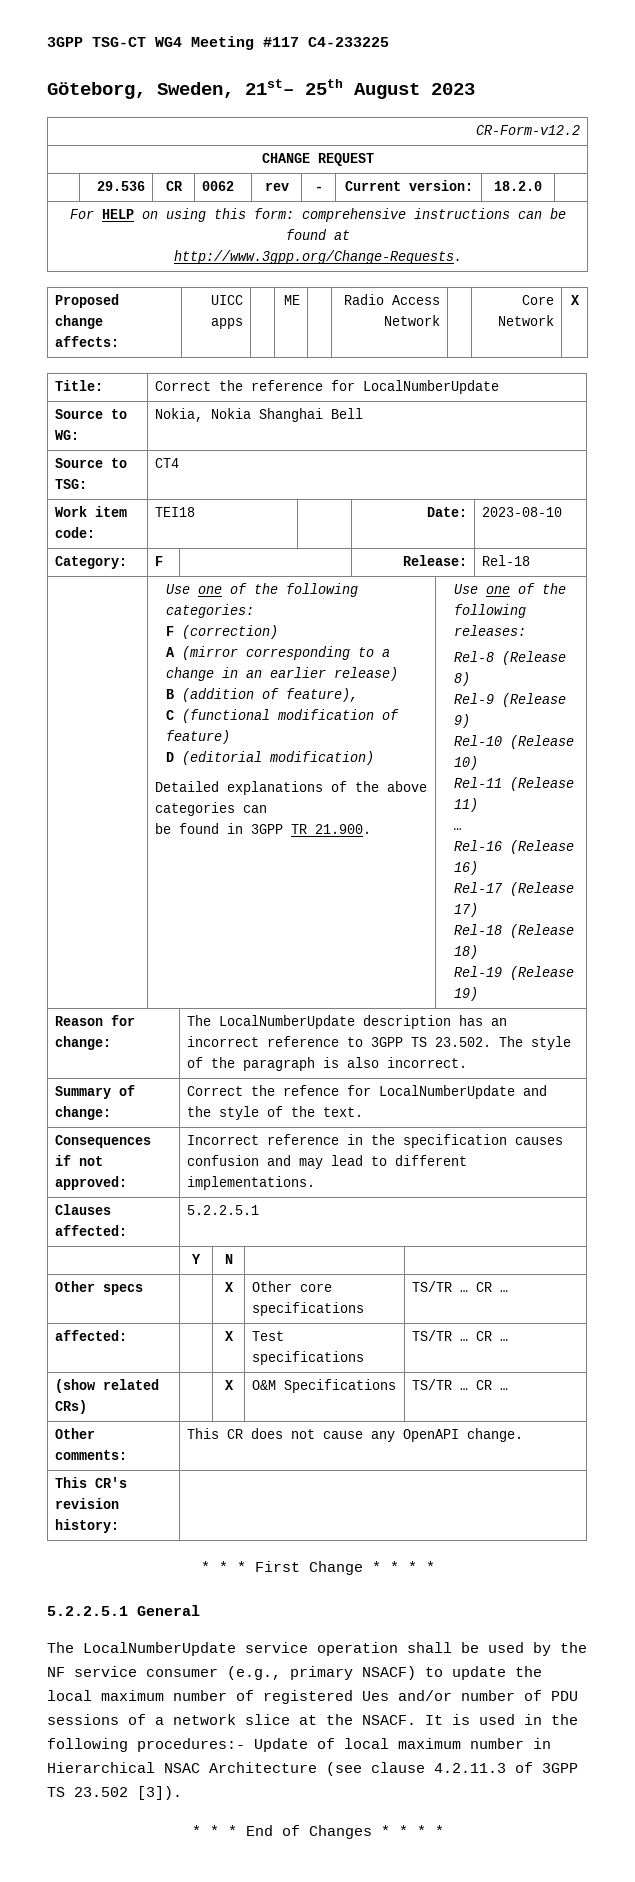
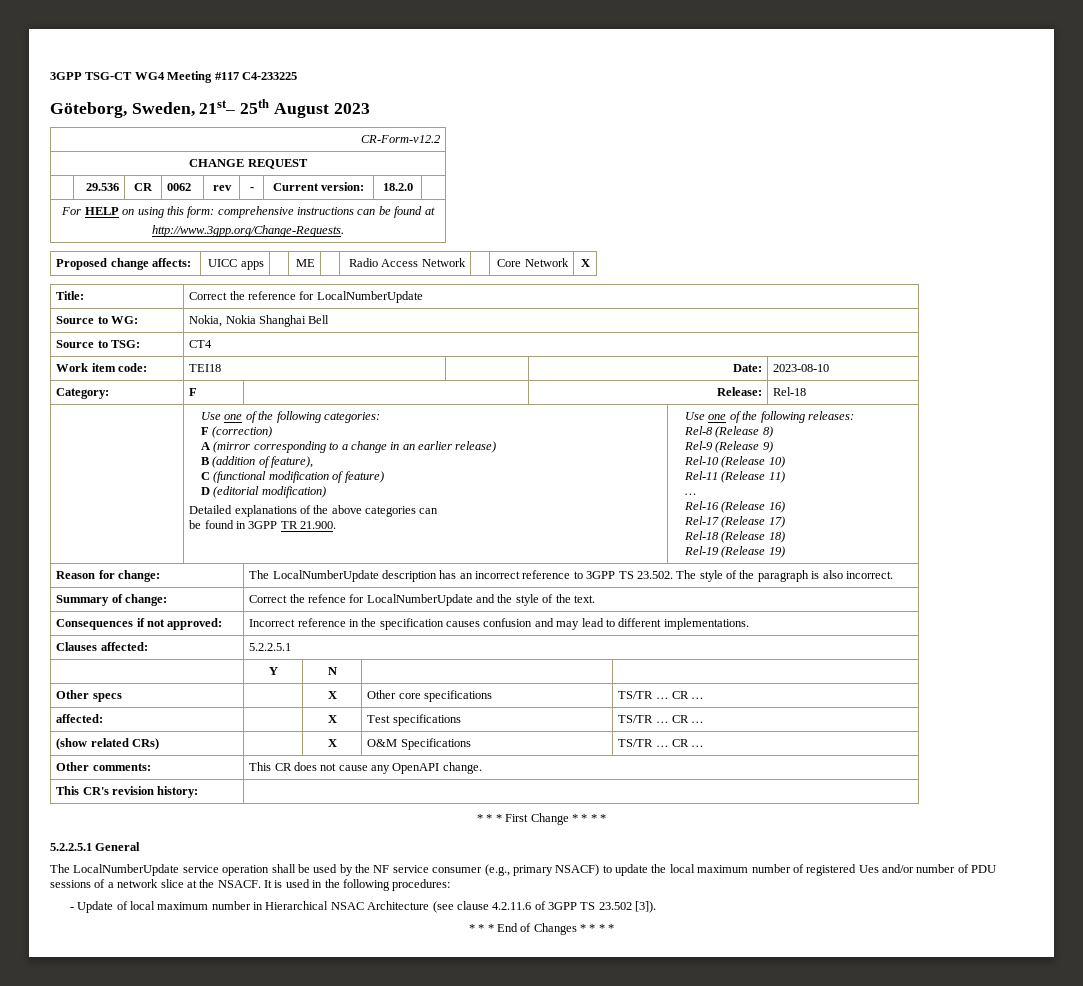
- It is used in the following procedures:- Update of local maximum number in Hierarchical NSAC Architecture (see clause 4.2.11.3 of 3GPP TS 23.502 [3]).
+ It is used in the following procedures:
+ - Update of local maximum number in Hierarchical NSAC Architecture (see clause 4.2.11.6 of 3GPP TS 23.502 [3]).

